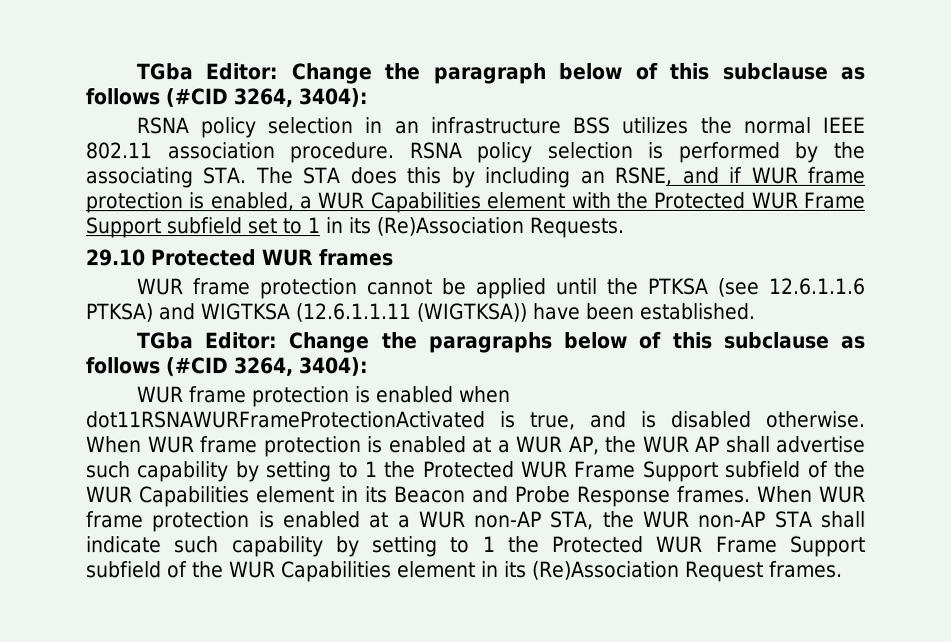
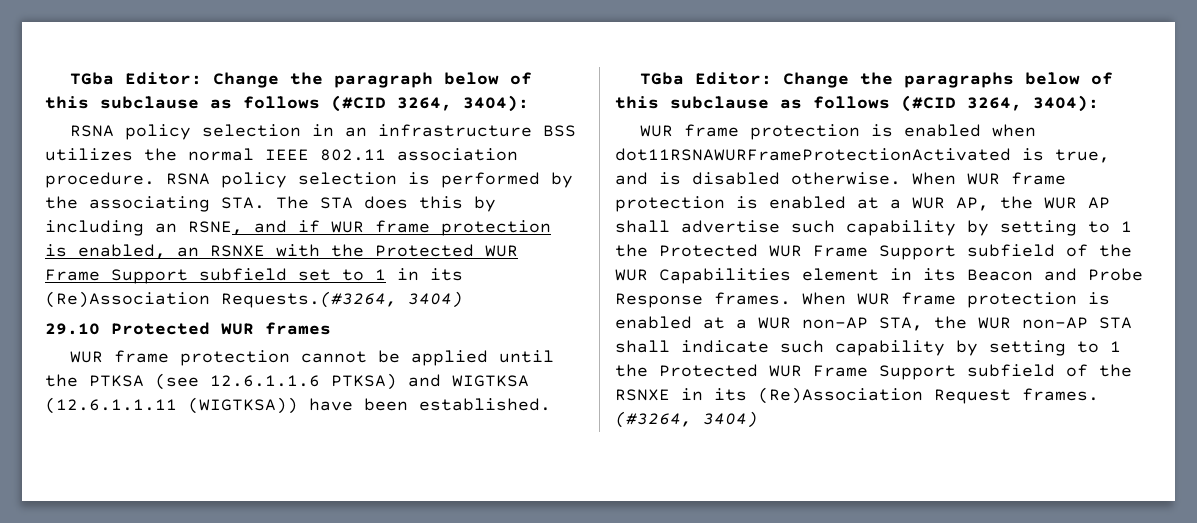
- RSNA policy selection is performed by the associating STA. The STA does this by including an RSNE, and if WUR frame protection is enabled, a WUR Capabilities element with the Protected WUR Frame Support subfield set to 1 in its (Re)Association Requests.
+ RSNA policy selection is performed by the associating STA. The STA does this by including an RSNE, and if WUR frame protection is enabled, an RSNXE with the Protected WUR Frame Support subfield set to 1 in its (Re)Association Requests.(#3264, 3404)
- When WUR frame protection is enabled at a WUR non-AP STA, the WUR non-AP STA shall indicate such capability by setting to 1 the Protected WUR Frame Support subfield of the WUR Capabilities element in its (Re)Association Request frames.
+ When WUR frame protection is enabled at a WUR non-AP STA, the WUR non-AP STA shall indicate such capability by setting to 1 the Protected WUR Frame Support subfield of the RSNXE in its (Re)Association Request frames.
+ (#3264, 3404)

